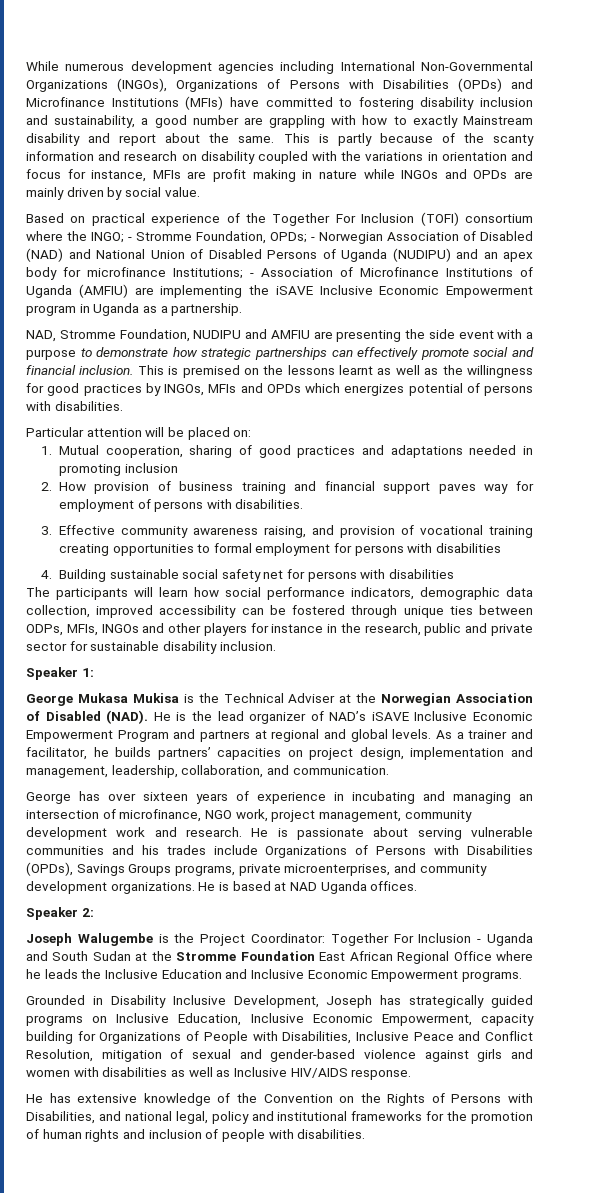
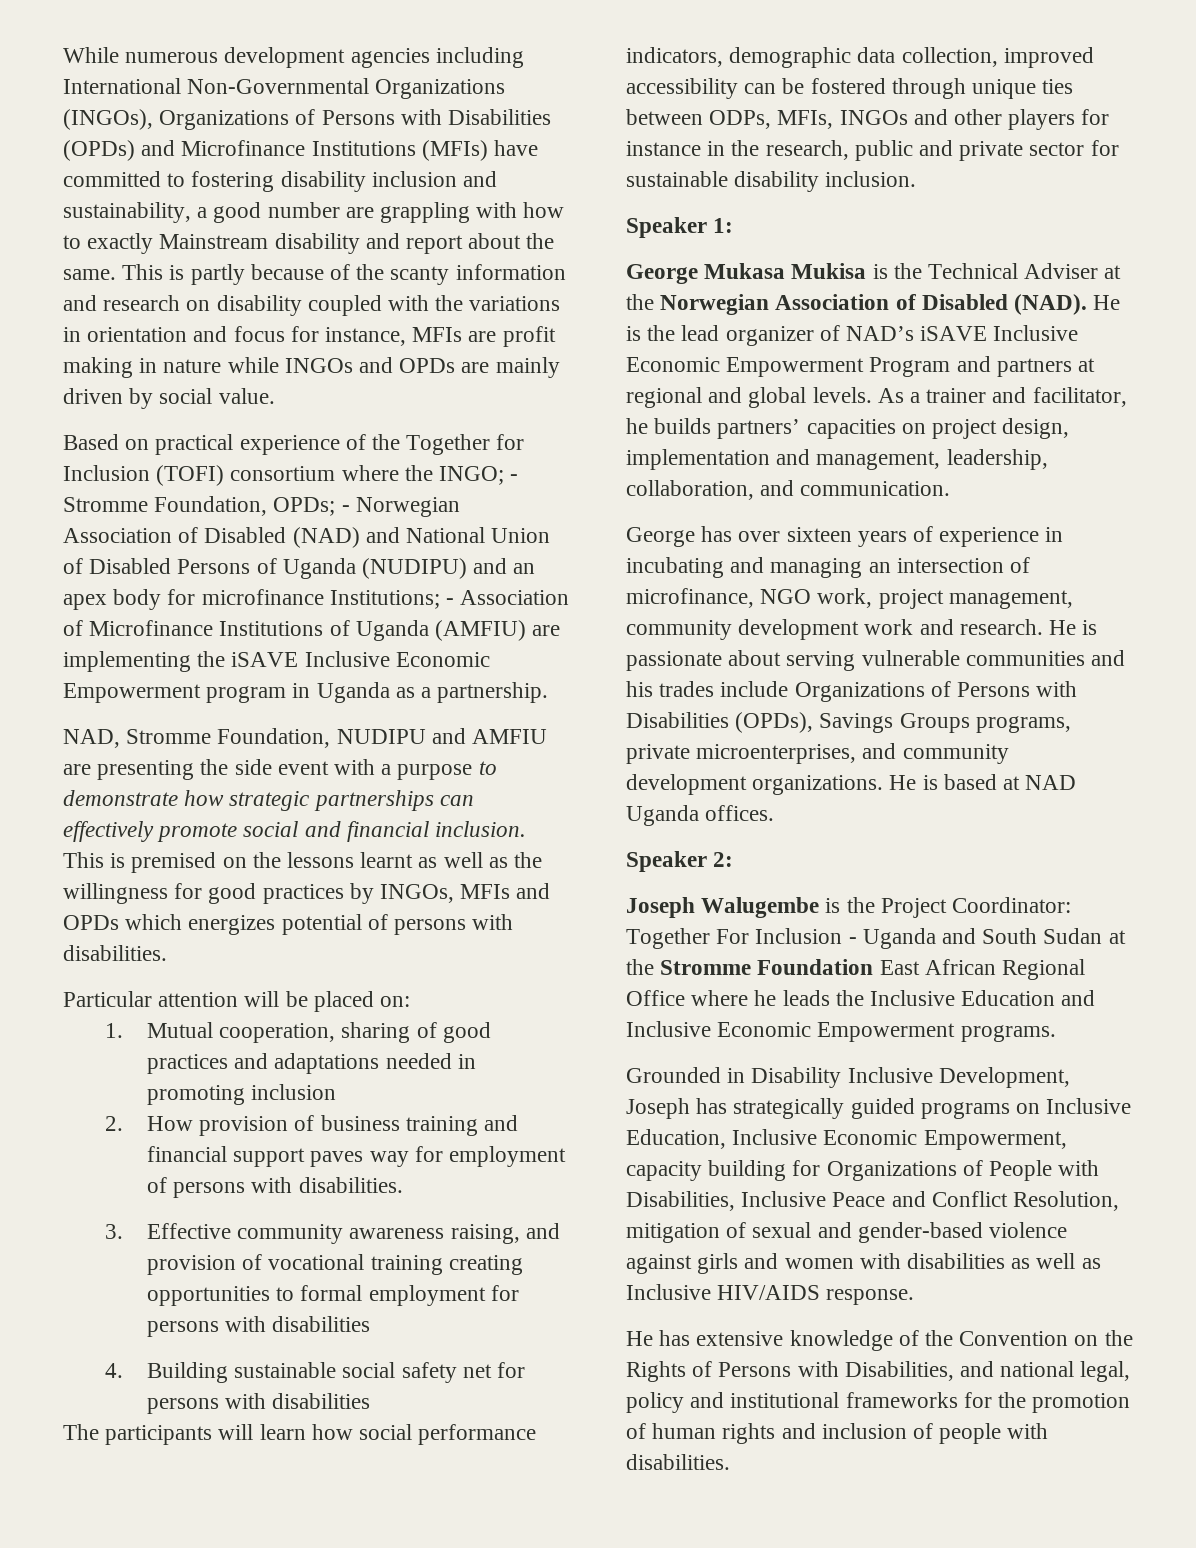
- Based on practical experience of the Together For Inclusion (TOFI) consortium where the INGO; - Stromme Foundation, OPDs; - Norwegian Association of Disabled (NAD) and National Union of Disabled Persons of Uganda (NUDIPU) and an apex body for microfinance Institutions; - Association of Microfinance Institutions of Uganda (AMFIU) are implementing the iSAVE Inclusive Economic Empowerment program in Uganda as a partnership.
+ Based on practical experience of the Together for Inclusion (TOFI) consortium where the INGO; - Stromme Foundation, OPDs; - Norwegian Association of Disabled (NAD) and National Union of Disabled Persons of Uganda (NUDIPU) and an apex body for microfinance Institutions; - Association of Microfinance Institutions of Uganda (AMFIU) are implementing the iSAVE Inclusive Economic Empowerment program in Uganda as a partnership.

